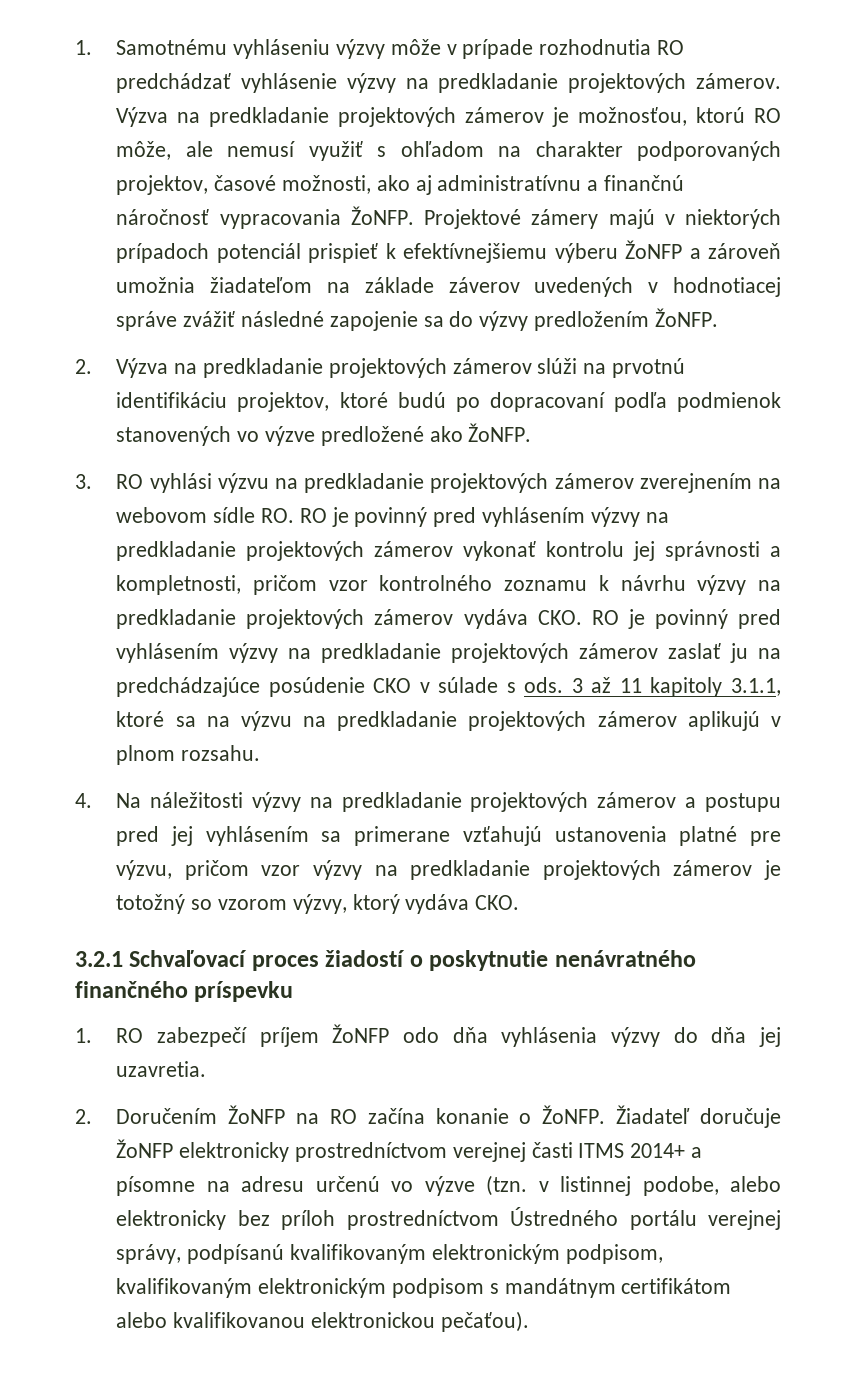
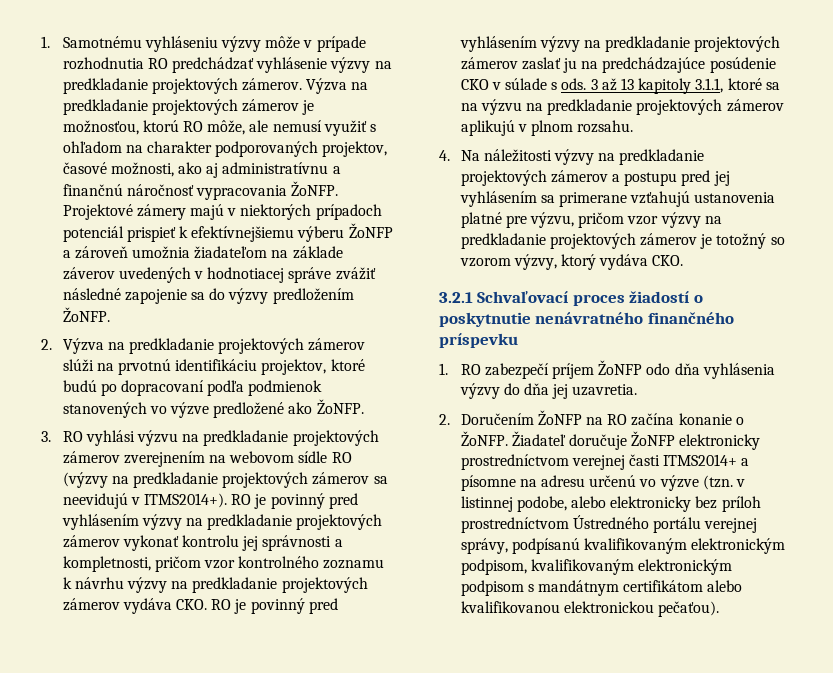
- 3. RO vyhlási výzvu na predkladanie projektových zámerov zverejnením na webovom sídle RO. RO je povinný pred vyhlásením výzvy na predkladanie projektových zámerov vykonať kontrolu jej správnosti a kompletnosti, pričom vzor kontrolného zoznamu k návrhu výzvy na predkladanie projektových zámerov vydáva CKO. RO je povinný pred vyhlásením výzvy na predkladanie projektových zámerov zaslať ju na predchádzajúce posúdenie CKO v súlade s ods.
+ 3. RO vyhlási výzvu na predkladanie projektových zámerov zverejnením na webovom sídle RO (výzvy na predkladanie projektových zámerov sa neevidujú v ITMS2014+). RO je povinný pred vyhlásením výzvy na predkladanie projektových zámerov vykonať kontrolu jej správnosti a kompletnosti, pričom vzor kontrolného zoznamu k návrhu výzvy na predkladanie projektových zámerov vydáva CKO. RO je povinný pred vyhlásením výzvy na predkladanie projektových zámerov zaslať ju na predchádzajúce posúdenie CKO v súlade s ods.
- 3 až 11 kapitoly 3.1.1, ktoré sa na výzvu na predkladanie projektových zámerov aplikujú v plnom rozsahu.
+ 3 až 13 kapitoly 3.1.1, ktoré sa na výzvu na predkladanie projektových zámerov aplikujú v plnom rozsahu.
- Žiadateľ doručuje ŽoNFP elektronicky prostredníctvom verejnej časti ITMS 2014+ a písomne na adresu určenú vo výzve (tzn. v listinnej podobe, alebo elektronicky bez príloh prostredníctvom Ústredného portálu verejnej správy, podpísanú kvalifikovaným elektronickým podpisom, kvalifikovaným elektronickým podpisom s mandátnym certifikátom alebo kvalifikovanou elektronickou pečaťou).
+ Žiadateľ doručuje ŽoNFP elektronicky prostredníctvom verejnej časti ITMS2014+ a písomne na adresu určenú vo výzve (tzn. v listinnej podobe, alebo elektronicky bez príloh prostredníctvom Ústredného portálu verejnej správy, podpísanú kvalifikovaným elektronickým podpisom, kvalifikovaným elektronickým podpisom s mandátnym certifikátom alebo kvalifikovanou elektronickou pečaťou).

